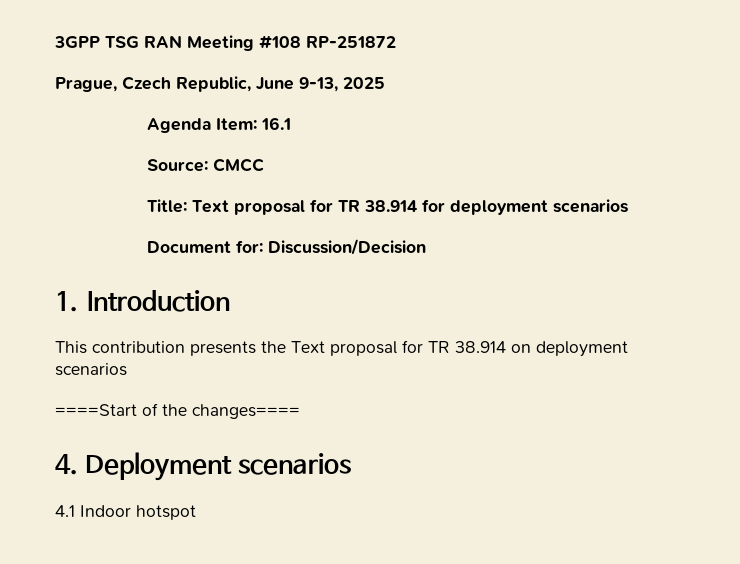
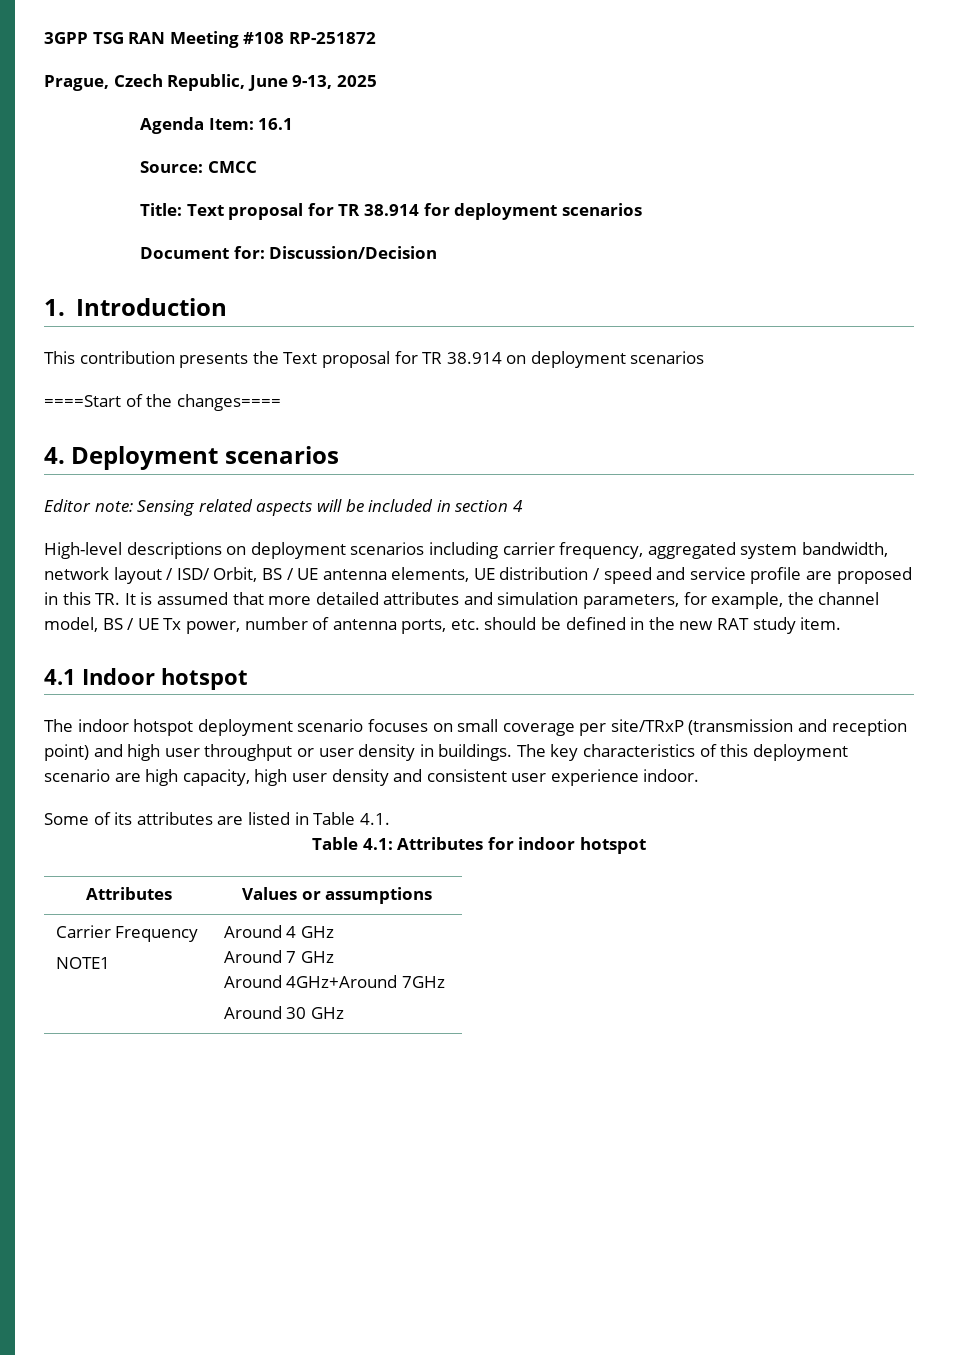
+ Editor note: Sensing related aspects will be included in section 4
+ High-level descriptions on deployment scenarios including carrier frequency, aggregated system bandwidth, network layout / ISD/ Orbit, BS / UE antenna elements, UE distribution / speed and service profile are proposed in this TR. It is assumed that more detailed attributes and simulation parameters, for example, the channel model, BS / UE Tx power, number of antenna ports, etc. should be defined in the new RAT study item.
  4.1 Indoor hotspot
+ The indoor hotspot deployment scenario focuses on small coverage per site/TRxP (transmission and reception point) and high user throughput or user density in buildings. The key characteristics of this deployment scenario are high capacity, high user density and consistent user experience indoor.
+ Some of its attributes are listed in Table 4.1.
+ Table 4.1: Attributes for indoor hotspot
+ Attributes | Values or assumptions
+ Carrier Frequency
+ NOTE1 | Around 4 GHz
+ Around 7 GHz
+ Around 4GHz+Around 7GHz
+ Around 30 GHz

